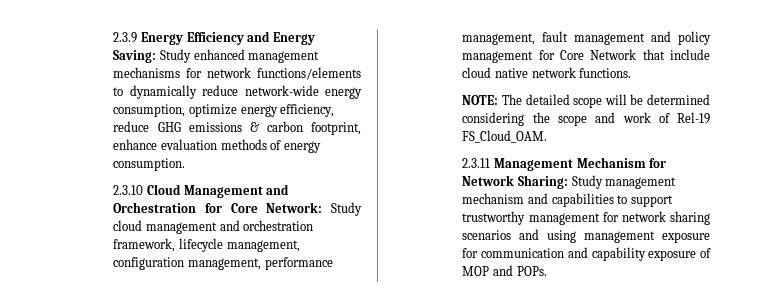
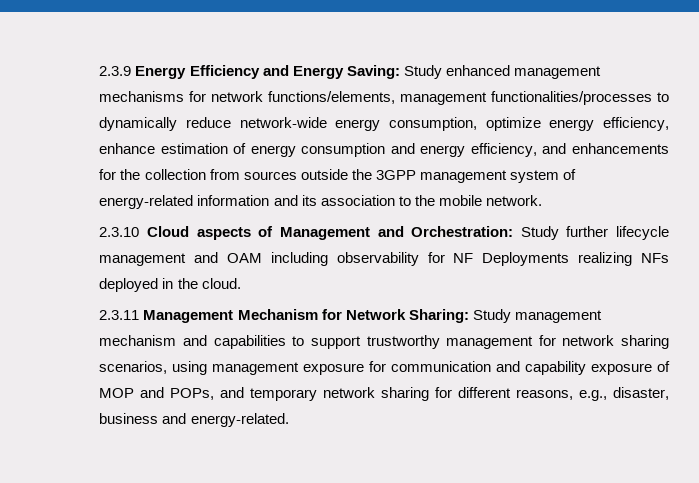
- 2.3.9 Energy Efficiency and Energy Saving: Study enhanced management mechanisms for network functions/elements to dynamically reduce network-wide energy consumption, optimize energy efficiency, reduce GHG emissions & carbon footprint, enhance evaluation methods of energy consumption.
- 2.3.10 Cloud Management and Orchestration for Core Network: Study cloud management and orchestration framework, lifecycle management, configuration management, performance management, fault management and policy management for Core Network that include cloud native network functions.
- NOTE: The detailed scope will be determined considering the scope and work of Rel-19 FS_Cloud_OAM.
+ 2.3.9 Energy Efficiency and Energy Saving: Study enhanced management mechanisms for network functions/elements, management functionalities/processes to dynamically reduce network-wide energy consumption, optimize energy efficiency, enhance estimation of energy consumption and energy efficiency, and enhancements for the collection from sources outside the 3GPP management system of energy-related information and its association to the mobile network.
+ 2.3.10 Cloud aspects of Management and Orchestration: Study further lifecycle management and OAM including observability for NF Deployments realizing NFs deployed in the cloud.
- 2.3.11 Management Mechanism for Network Sharing: Study management mechanism and capabilities to support trustworthy management for network sharing scenarios and using management exposure for communication and capability exposure of MOP and POPs.
+ 2.3.11 Management Mechanism for Network Sharing: Study management mechanism and capabilities to support trustworthy management for network sharing scenarios, using management exposure for communication and capability exposure of MOP and POPs, and temporary network sharing for different reasons, e.g., disaster, business and energy-related.

